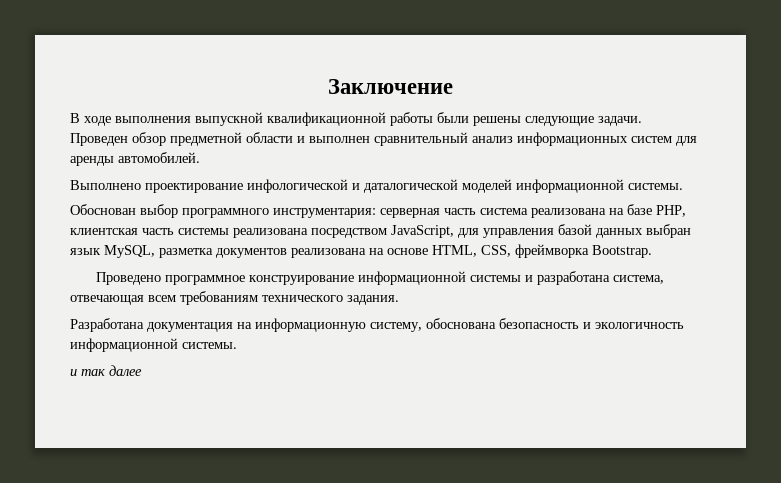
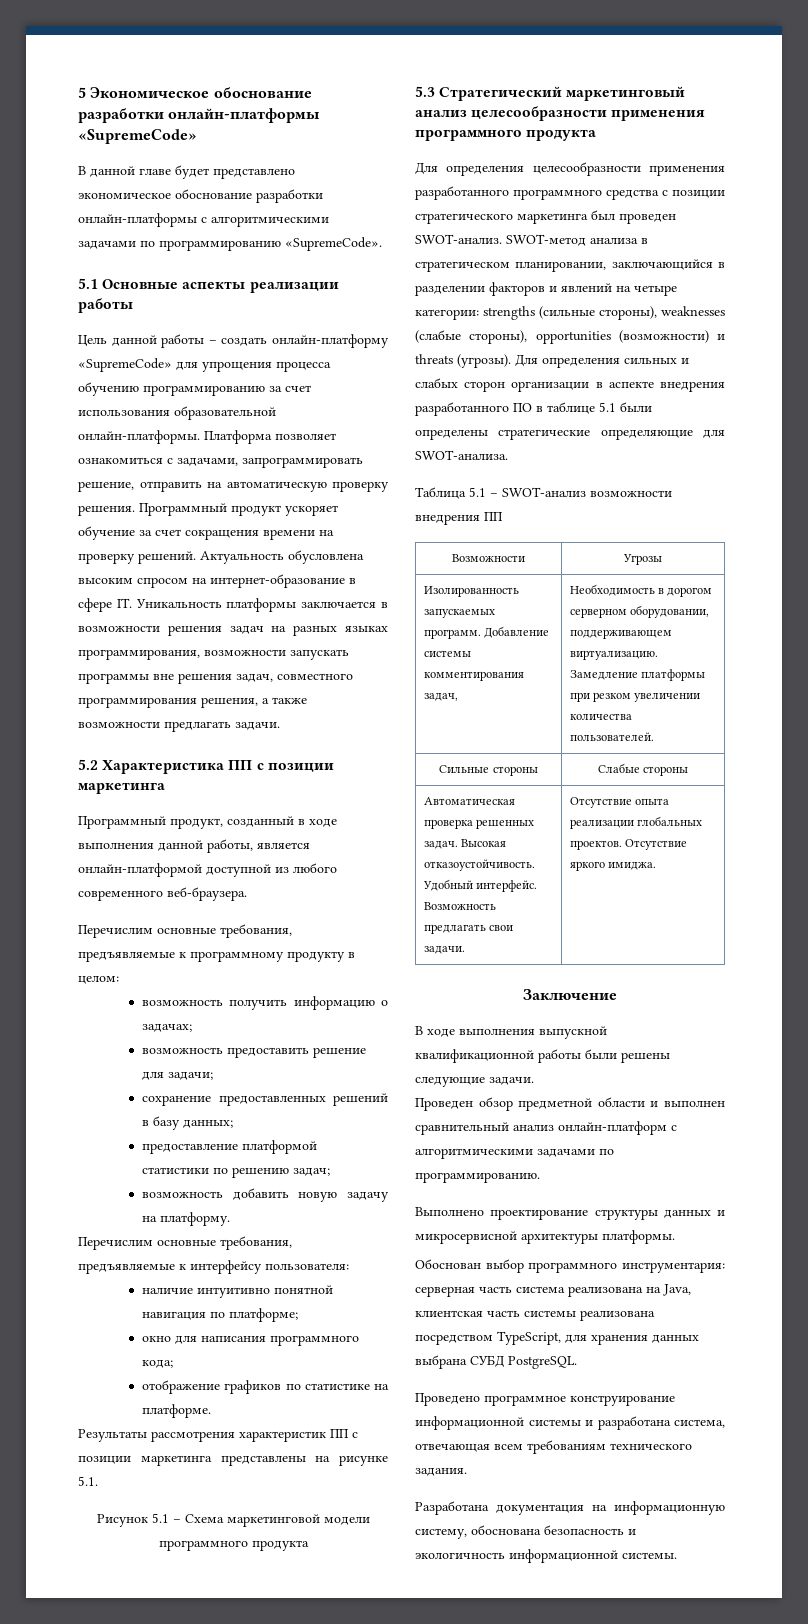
+ 5 Экономическое обоснование разработки онлайн-платформы «SupremeCode»
+ В данной главе будет представлено экономическое обоснование разработки онлайн-платформы с алгоритмическими задачами по программированию «SupremeCode».
+ 5.1 Основные аспекты реализации работы
+ Цель данной работы – создать онлайн-платформу «SupremeCode» для упрощения процесса обучению программированию за счет использования образовательной онлайн-платформы. Платформа позволяет ознакомиться с задачами, запрограммировать решение, отправить на автоматическую проверку решения. Программный продукт ускоряет обучение за счет сокращения времени на проверку решений. Актуальность обусловлена высоким спросом на интернет-образование в сфере IT. Уникальность платформы заключается в возможности решения задач на разных языках программирования, возможности запускать программы вне решения задач, совместного программирования решения, а также возможности предлагать задачи.
+ 5.2 Характеристика ПП с позиции маркетинга
+ Программный продукт, созданный в ходе выполнения данной работы, является онлайн-платформой доступной из любого современного веб-браузера.
+ Перечислим основные требования, предъявляемые к программному продукту в целом:
+ возможность получить информацию о задачах;
+ возможность предоставить решение для задачи;
+ сохранение предоставленных решений в базу данных;
+ предоставление платформой статистики по решению задач;
+ возможность добавить новую задачу на платформу.
+ Перечислим основные требования, предъявляемые к интерфейсу пользователя:
+ наличие интуитивно понятной навигация по платформе;
+ окно для написания программного кода;
+ отображение графиков по статистике на платформе.
+ Результаты рассмотрения характеристик ПП с позиции маркетинга представлены на рисунке 5.1.
+ Рисунок 5.1 – Схема маркетинговой модели программного продукта
+ 5.3 Стратегический маркетинговый анализ целесообразности применения программного продукта
+ Для определения целесообразности применения разработанного программного средства с позиции стратегического маркетинга был проведен SWOT-анализ. SWOT-метод анализа в стратегическом планировании, заключающийся в разделении факторов и явлений на четыре категории: strengths (сильные стороны), weaknesses (слабые стороны), opportunities (возможности) и threats (угрозы). Для определения сильных и слабых сторон организации в аспекте внедрения разработанного ПО в таблице 5.1 были определены стратегические определяющие для SWOT-анализа.
+ Таблица 5.1 – SWOT-анализ возможности внедрения ПП
+ Возможности | Угрозы
+ Изолированность запускаемых программ. Добавление системы комментирования задач, | Необходимость в дорогом серверном оборудовании, поддерживающем виртуализацию. Замедление платформы при резком увеличении количества пользователей.
+ Сильные стороны | Слабые стороны
+ Автоматическая проверка решенных задач. Высокая отказоустойчивость. Удобный интерфейс. Возможность предлагать свои задачи. | Отсутствие опыта реализации глобальных проектов. Отсутствие яркого имиджа.
- Проведен обзор предметной области и выполнен сравнительный анализ информационных систем для аренды автомобилей.
- Выполнено проектирование инфологической и даталогической моделей информационной системы.
+ Проведен обзор предметной области и выполнен сравнительный анализ онлайн-платформ с алгоритмическими задачами по программированию.
+ Выполнено проектирование структуры данных и микросервисной архитектуры платформы.
- Обоснован выбор программного инструментария: серверная часть система реализована на базе PHP, клиентская часть системы реализована посредством JavaScript, для управления базой данных выбран язык MySQL, разметка документов реализована на основе HTML, CSS, фреймворка Bootstrap.
+ Обоснован выбор программного инструментария: серверная часть система реализована на Java, клиентская часть системы реализована посредством TypeScript, для хранения данных выбрана СУБД PostgreSQL.
- и так далее

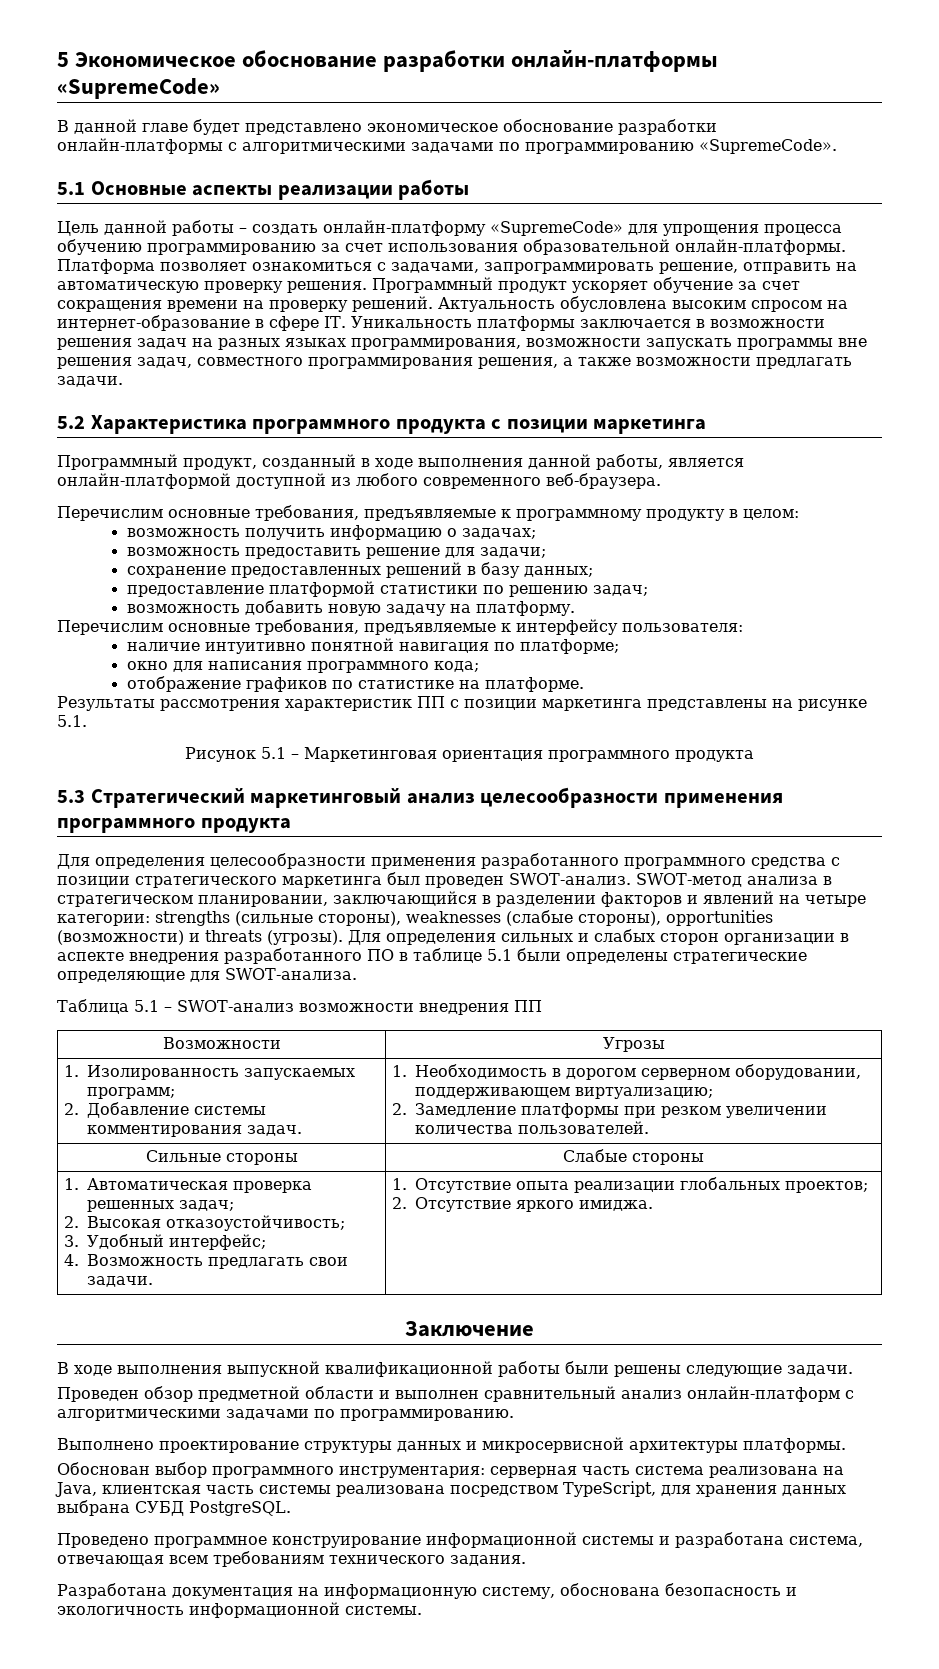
- 5.2 Характеристика ПП с позиции маркетинга
+ 5.2 Характеристика программного продукта с позиции маркетинга
- Рисунок 5.1 – Схема маркетинговой модели программного продукта
+ Рисунок 5.1 – Маркетинговая ориентация программного продукта
- Изолированность запускаемых программ. Добавление системы комментирования задач, | Необходимость в дорогом серверном оборудовании, поддерживающем виртуализацию. Замедление платформы при резком увеличении количества пользователей.
+ 1. Изолированность запускаемых программ;
+ 2. Добавление системы комментирования задач. | 1. Необходимость в дорогом серверном оборудовании, поддерживающем виртуализацию;
+ 2. Замедление платформы при резком увеличении количества пользователей.
- Автоматическая проверка решенных задач. Высокая отказоустойчивость. Удобный интерфейс. Возможность предлагать свои задачи. | Отсутствие опыта реализации глобальных проектов. Отсутствие яркого имиджа.
+ 1. Автоматическая проверка решенных задач;
+ 2. Высокая отказоустойчивость;
+ 3. Удобный интерфейс;
+ 4. Возможность предлагать свои задачи. | 1. Отсутствие опыта реализации глобальных проектов;
+ 2. Отсутствие яркого имиджа.

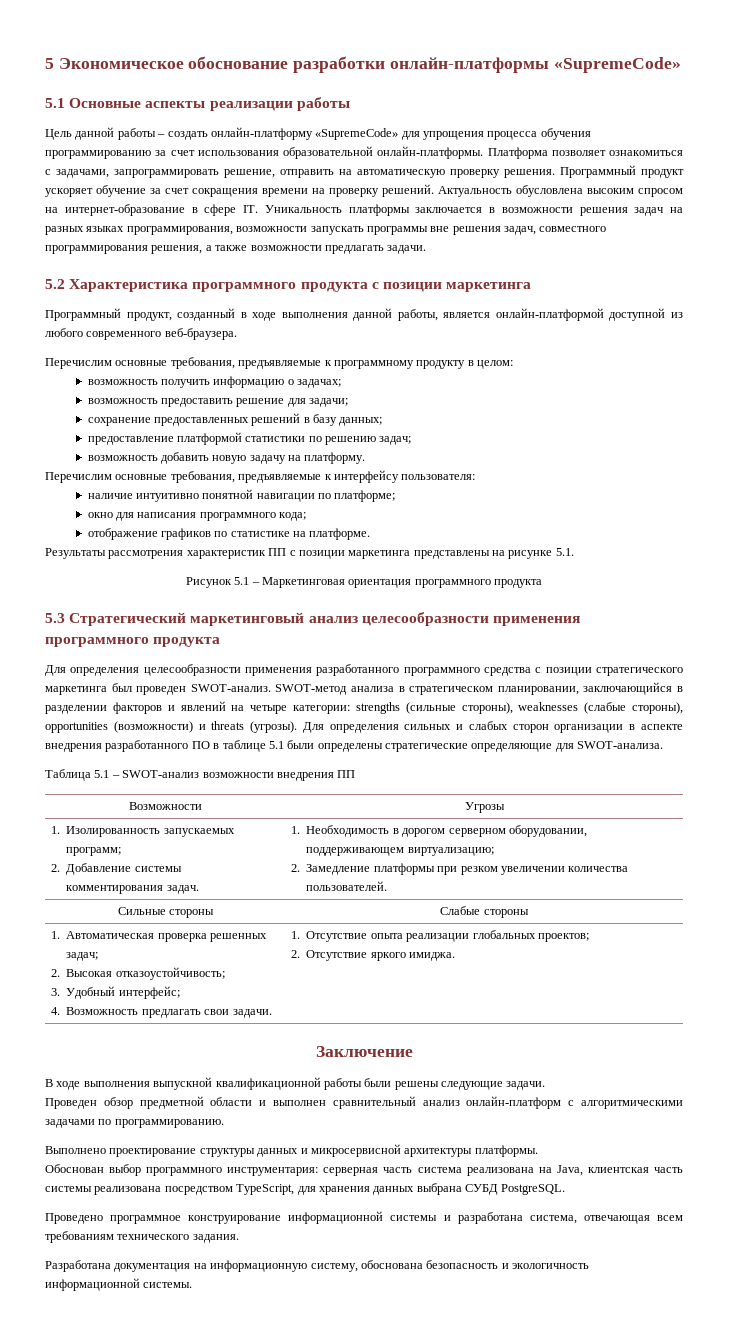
- В данной главе будет представлено экономическое обоснование разработки онлайн-платформы с алгоритмическими задачами по программированию «SupremeCode».
- Цель данной работы – создать онлайн-платформу «SupremeCode» для упрощения процесса обучению программированию за счет использования образовательной онлайн-платформы.
+ Цель данной работы – создать онлайн-платформу «SupremeCode» для упрощения процесса обучения программированию за счет использования образовательной онлайн-платформы.
- наличие интуитивно понятной навигация по платформе;
+ наличие интуитивно понятной навигации по платформе;

